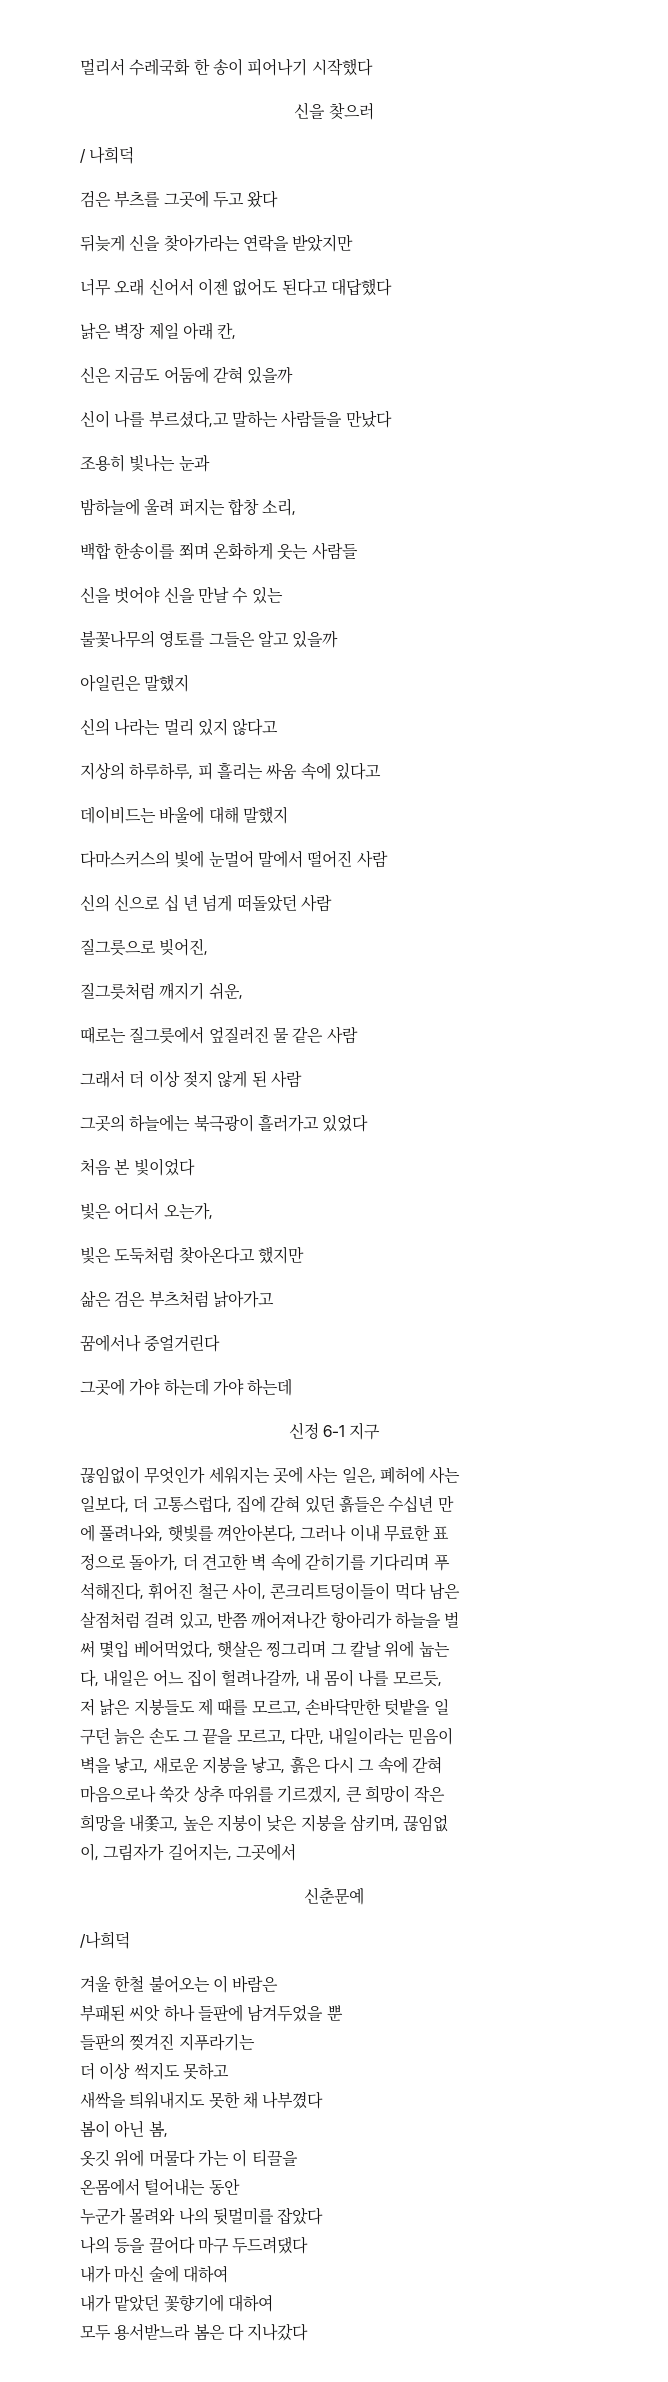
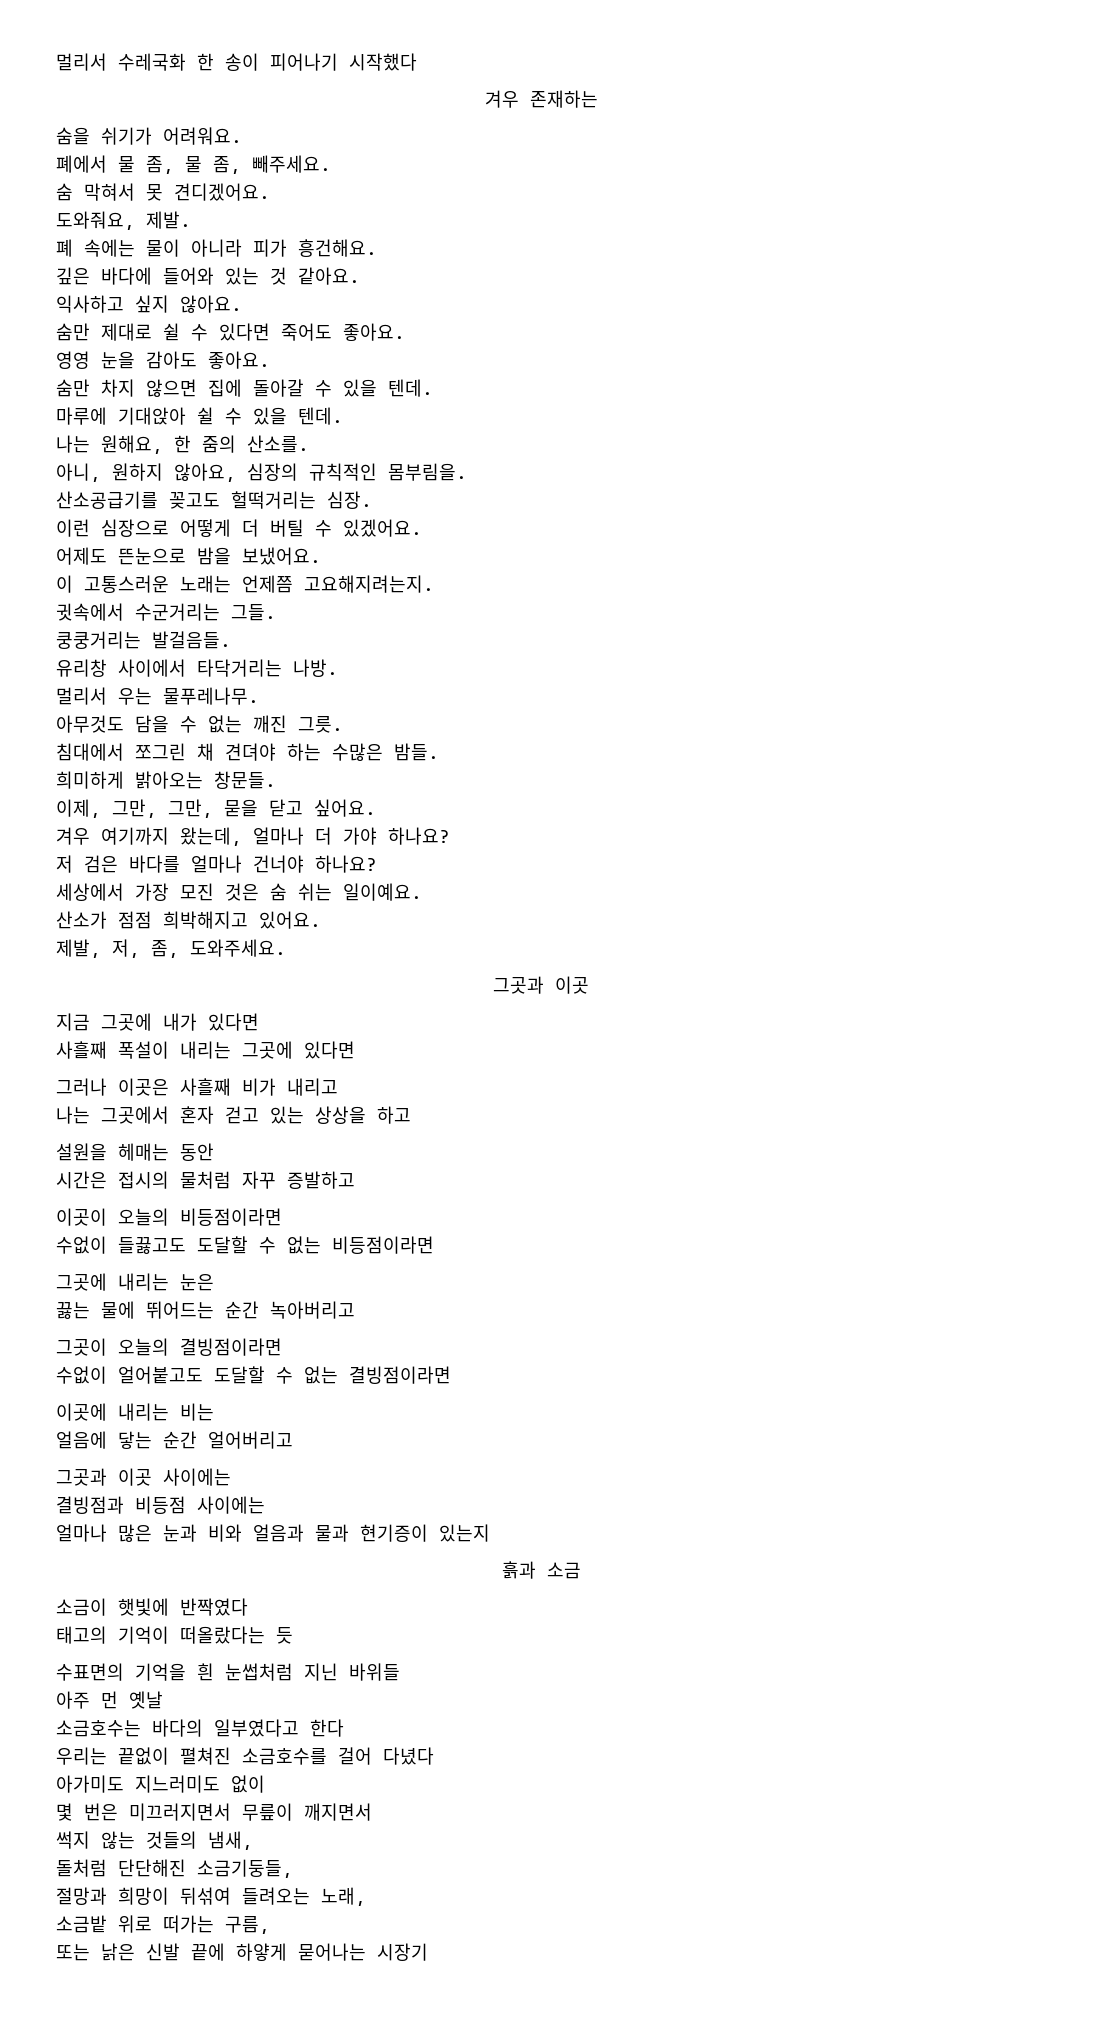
- 신을 찾으러
- / 나희덕
- 검은 부츠를 그곳에 두고 왔다
- 뒤늦게 신을 찾아가라는 연락을 받았지만
- 너무 오래 신어서 이젠 없어도 된다고 대답했다
- 낡은 벽장 제일 아래 칸,
- 신은 지금도 어둠에 갇혀 있을까
- 신이 나를 부르셨다,고 말하는 사람들을 만났다
- 조용히 빛나는 눈과
- 밤하늘에 울려 퍼지는 합창 소리,
- 백합 한송이를 쬐며 온화하게 웃는 사람들
- 신을 벗어야 신을 만날 수 있는
- 불꽃나무의 영토를 그들은 알고 있을까
- 아일린은 말했지
- 신의 나라는 멀리 있지 않다고
- 지상의 하루하루, 피 흘리는 싸움 속에 있다고
- 데이비드는 바울에 대해 말했지
- 다마스커스의 빛에 눈멀어 말에서 떨어진 사람
- 신의 신으로 십 년 넘게 떠돌았던 사람
- 질그릇으로 빚어진,
- 질그릇처럼 깨지기 쉬운,
- 때로는 질그릇에서 엎질러진 물 같은 사람
- 그래서 더 이상 젖지 않게 된 사람
- 그곳의 하늘에는 북극광이 흘러가고 있었다
- 처음 본 빛이었다
- 빛은 어디서 오는가,
- 빛은 도둑처럼 찾아온다고 했지만
- 삶은 검은 부츠처럼 낡아가고
- 꿈에서나 중얼거린다
- 그곳에 가야 하는데 가야 하는데
- 신정 6-1 지구
- 끊임없이 무엇인가 세워지는 곳에 사는 일은, 폐허에 사는
- 일보다, 더 고통스럽다, 집에 갇혀 있던 흙들은 수십년 만
- 에 풀려나와, 햇빛를 껴안아본다, 그러나 이내 무료한 표
- 정으로 돌아가, 더 견고한 벽 속에 갇히기를 기다리며 푸
- 석해진다, 휘어진 철근 사이, 콘크리트덩이들이 먹다 남은
- 살점처럼 걸려 있고, 반쯤 깨어져나간 항아리가 하늘을 벌
- 써 몇입 베어먹었다, 햇살은 찡그리며 그 칼날 위에 눕는
- 다, 내일은 어느 집이 헐려나갈까, 내 몸이 나를 모르듯,
- 저 낡은 지붕들도 제 때를 모르고, 손바닥만한 텃밭을 일
- 구던 늙은 손도 그 끝을 모르고, 다만, 내일이라는 믿음이
- 벽을 낳고, 새로운 지붕을 낳고, 흙은 다시 그 속에 갇혀
- 마음으로나 쑥갓 상추 따위를 기르겠지, 큰 희망이 작은
- 희망을 내쫓고, 높은 지붕이 낮은 지붕을 삼키며, 끊임없
- 이, 그림자가 길어지는, 그곳에서
- 신춘문예
- /나희덕
- 겨울 한철 불어오는 이 바람은
- 부패된 씨앗 하나 들판에 남겨두었을 뿐
- 들판의 찢겨진 지푸라기는
- 더 이상 썩지도 못하고
- 새싹을 틔워내지도 못한 채 나부꼈다
- 봄이 아닌 봄,
- 옷깃 위에 머물다 가는 이 티끌을
- 온몸에서 털어내는 동안
- 누군가 몰려와 나의 뒷멀미를 잡았다
- 나의 등을 끌어다 마구 두드려댔다
- 내가 마신 술에 대하여
- 내가 맡았던 꽃향기에 대하여
- 모두 용서받느라 봄은 다 지나갔다
+ 겨우 존재하는
+ 숨을 쉬기가 어려워요.
+ 폐에서 물 좀, 물 좀, 빼주세요.
+ 숨 막혀서 못 견디겠어요.
+ 도와줘요, 제발.
+ 폐 속에는 물이 아니라 피가 흥건해요.
+ 깊은 바다에 들어와 있는 것 같아요.
+ 익사하고 싶지 않아요.
+ 숨만 제대로 쉴 수 있다면 죽어도 좋아요.
+ 영영 눈을 감아도 좋아요.
+ 숨만 차지 않으면 집에 돌아갈 수 있을 텐데.
+ 마루에 기대앉아 쉴 수 있을 텐데.
+ 나는 원해요, 한 줌의 산소를.
+ 아니, 원하지 않아요, 심장의 규칙적인 몸부림을.
+ 산소공급기를 꽂고도 헐떡거리는 심장.
+ 이런 심장으로 어떻게 더 버틸 수 있겠어요.
+ 어제도 뜬눈으로 밤을 보냈어요.
+ 이 고통스러운 노래는 언제쯤 고요해지려는지.
+ 귓속에서 수군거리는 그들.
+ 쿵쿵거리는 발걸음들.
+ 유리창 사이에서 타닥거리는 나방.
+ 멀리서 우는 물푸레나무.
+ 아무것도 담을 수 없는 깨진 그릇.
+ 침대에서 쪼그린 채 견뎌야 하는 수많은 밤들.
+ 희미하게 밝아오는 창문들.
+ 이제, 그만, 그만, 묻을 닫고 싶어요.
+ 겨우 여기까지 왔는데, 얼마나 더 가야 하나요?
+ 저 검은 바다를 얼마나 건너야 하나요?
+ 세상에서 가장 모진 것은 숨 쉬는 일이예요.
+ 산소가 점점 희박해지고 있어요.
+ 제발, 저, 좀, 도와주세요.
+ 그곳과 이곳
+ 지금 그곳에 내가 있다면
+ 사흘째 폭설이 내리는 그곳에 있다면
+ 그러나 이곳은 사흘째 비가 내리고
+ 나는 그곳에서 혼자 걷고 있는 상상을 하고
+ 설원을 헤매는 동안
+ 시간은 접시의 물처럼 자꾸 증발하고
+ 이곳이 오늘의 비등점이라면
+ 수없이 들끓고도 도달할 수 없는 비등점이라면
+ 그곳에 내리는 눈은
+ 끓는 물에 뛰어드는 순간 녹아버리고
+ 그곳이 오늘의 결빙점이라면
+ 수없이 얼어붙고도 도달할 수 없는 결빙점이라면
+ 이곳에 내리는 비는
+ 얼음에 닿는 순간 얼어버리고
+ 그곳과 이곳 사이에는
+ 결빙점과 비등점 사이에는
+ 얼마나 많은 눈과 비와 얼음과 물과 현기증이 있는지
+ 흙과 소금
+ 소금이 햇빛에 반짝였다
+ 태고의 기억이 떠올랐다는 듯
+ 수표면의 기억을 흰 눈썹처럼 지닌 바위들
+ 아주 먼 옛날
+ 소금호수는 바다의 일부였다고 한다
+ 우리는 끝없이 펼쳐진 소금호수를 걸어 다녔다
+ 아가미도 지느러미도 없이
+ 몇 번은 미끄러지면서 무릎이 깨지면서
+ 썩지 않는 것들의 냄새,
+ 돌처럼 단단해진 소금기둥들,
+ 절망과 희망이 뒤섞여 들려오는 노래,
+ 소금밭 위로 떠가는 구름,
+ 또는 낡은 신발 끝에 하얗게 묻어나는 시장기

